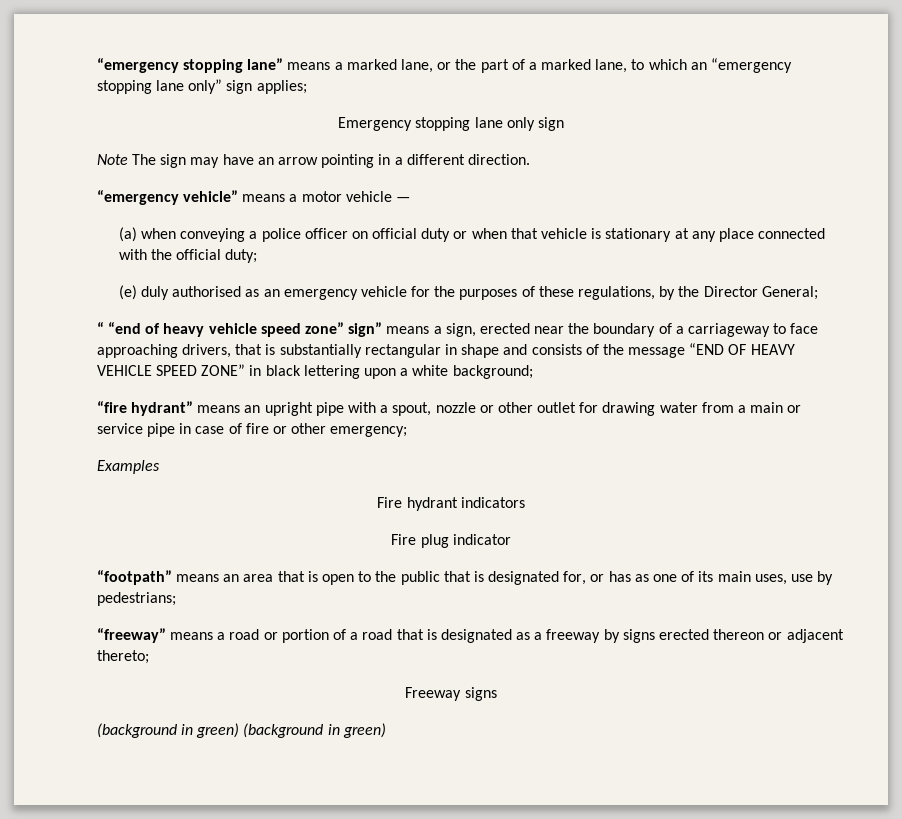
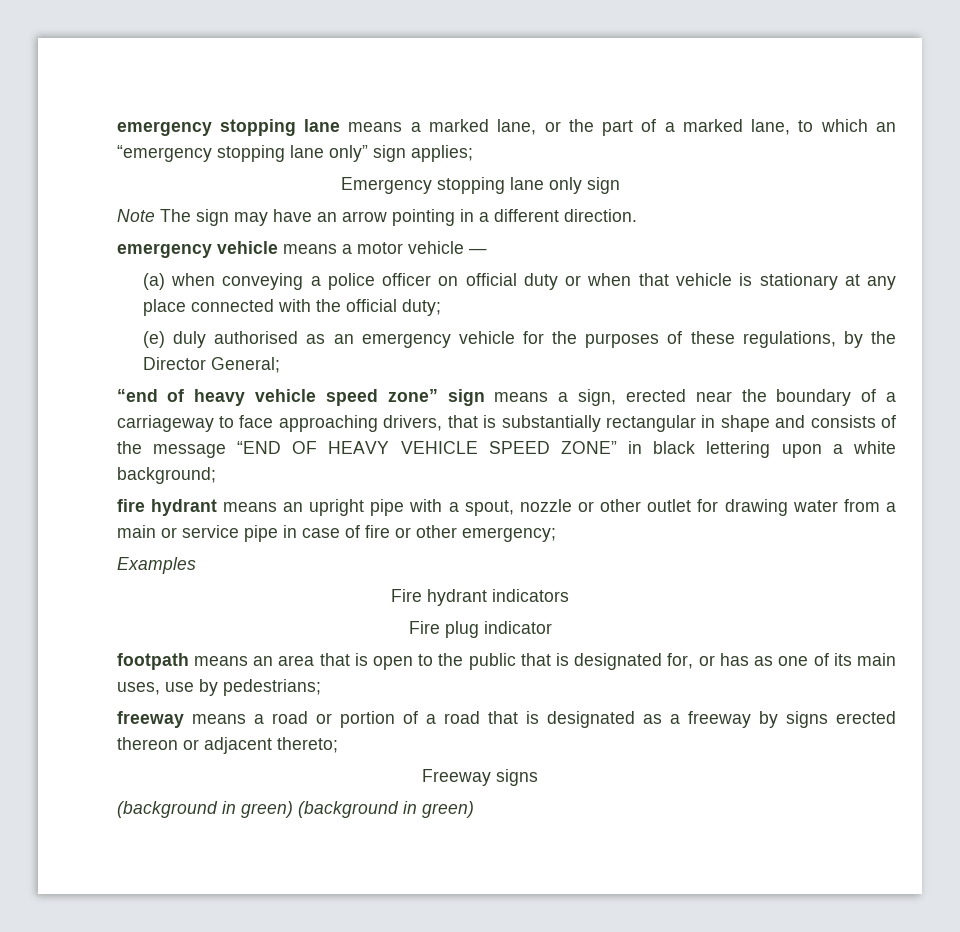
- “emergency stopping lane” means a marked lane, or the part of a marked lane, to which an “emergency stopping lane only” sign applies;
+ emergency stopping lane means a marked lane, or the part of a marked lane, to which an “emergency stopping lane only” sign applies;
- “emergency vehicle” means a motor vehicle —
+ emergency vehicle means a motor vehicle —
- “ “end of heavy vehicle speed zone” sign” means a sign, erected near the boundary of a carriageway to face approaching drivers, that is substantially rectangular in shape and consists of the message “END OF HEAVY VEHICLE SPEED ZONE” in black lettering upon a white background;
+ “end of heavy vehicle speed zone” sign means a sign, erected near the boundary of a carriageway to face approaching drivers, that is substantially rectangular in shape and consists of the message “END OF HEAVY VEHICLE SPEED ZONE” in black lettering upon a white background;
- “fire hydrant” means an upright pipe with a spout, nozzle or other outlet for drawing water from a main or service pipe in case of fire or other emergency;
+ fire hydrant means an upright pipe with a spout, nozzle or other outlet for drawing water from a main or service pipe in case of fire or other emergency;
- “footpath” means an area that is open to the public that is designated for, or has as one of its main uses, use by pedestrians;
+ footpath means an area that is open to the public that is designated for, or has as one of its main uses, use by pedestrians;
- “freeway” means a road or portion of a road that is designated as a freeway by signs erected thereon or adjacent thereto;
+ freeway means a road or portion of a road that is designated as a freeway by signs erected thereon or adjacent thereto;

